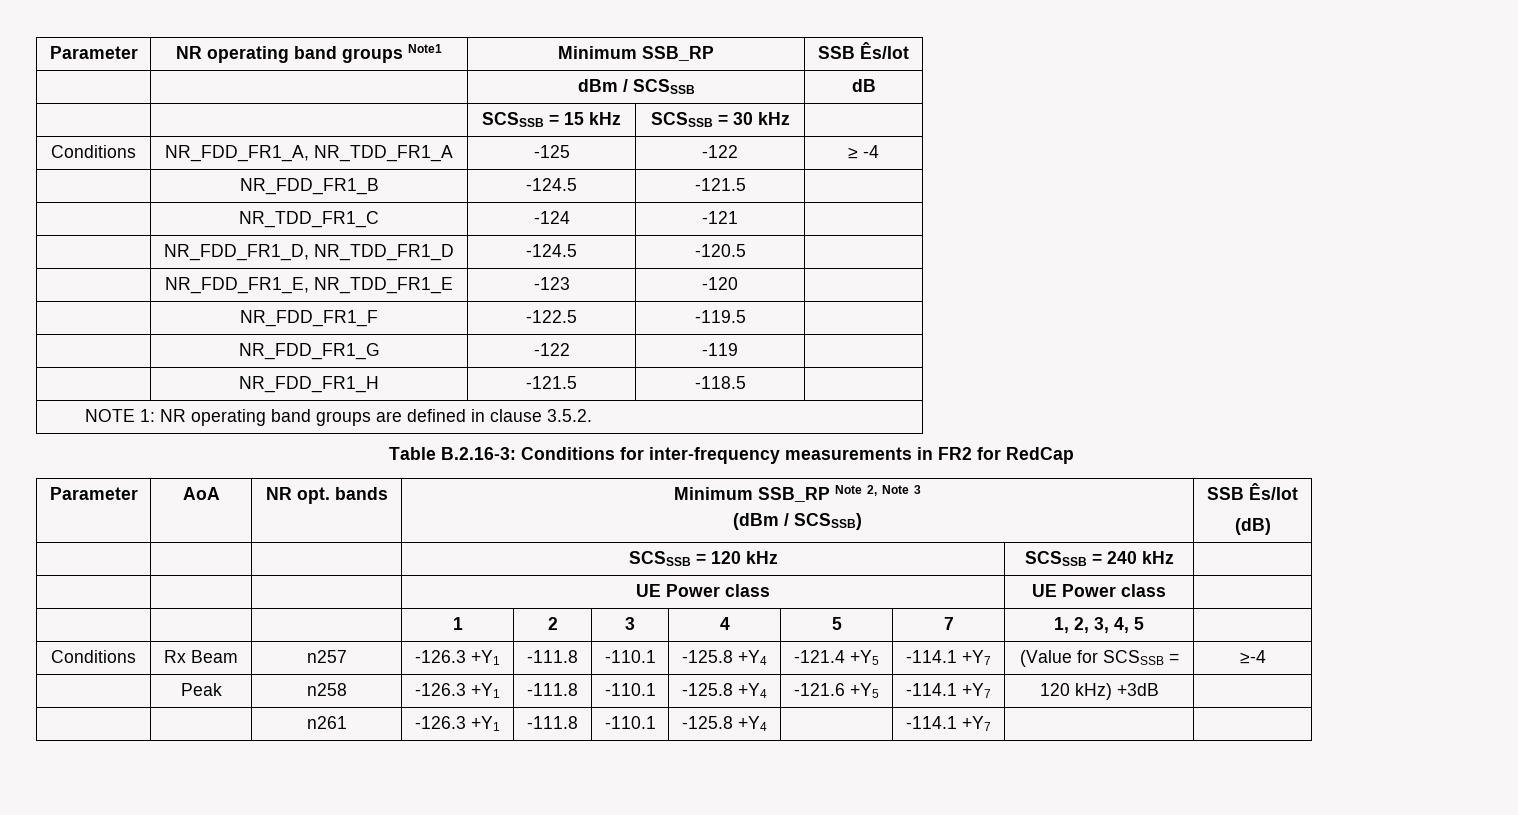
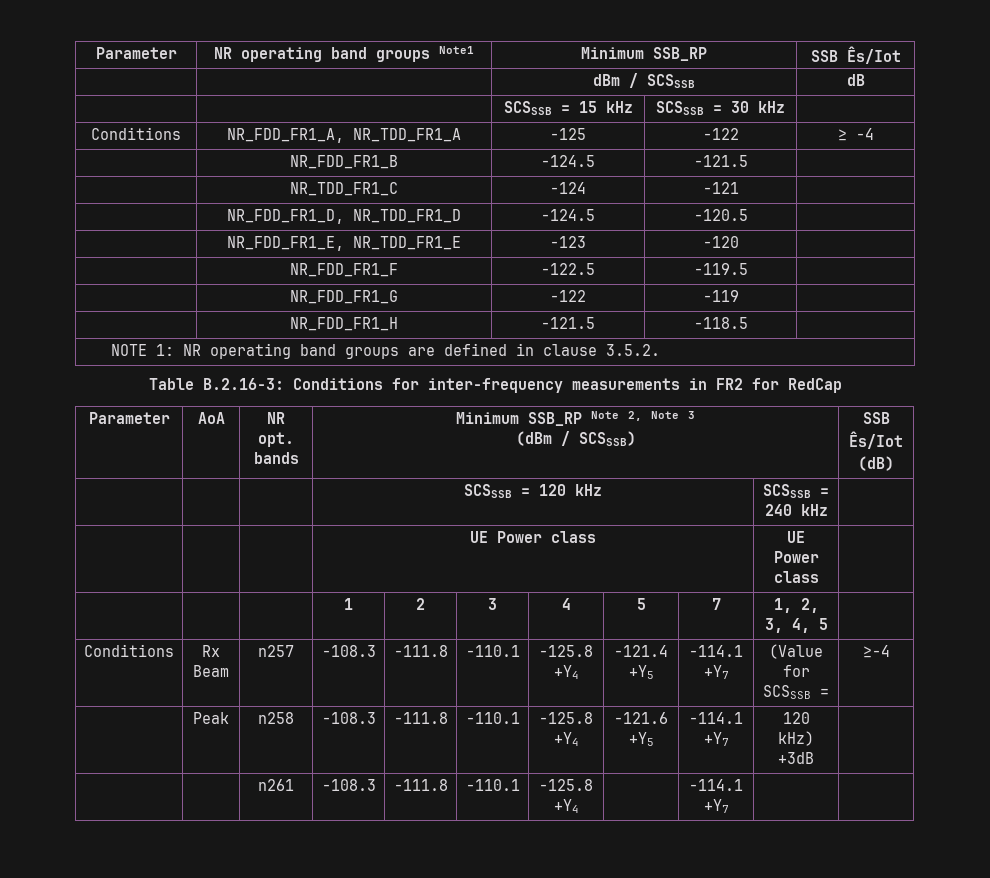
- Conditions | Rx Beam | n257 | -126.3 +Y1 | -111.8 | -110.1 | -125.8 +Y4 | -121.4 +Y5 | -114.1 +Y7 | (Value for SCSSSB = | ≥-4
+ Conditions | Rx Beam | n257 | -108.3 | -111.8 | -110.1 | -125.8 +Y4 | -121.4 +Y5 | -114.1 +Y7 | (Value for SCSSSB = | ≥-4
- | Peak | n258 | -126.3 +Y1 | -111.8 | -110.1 | -125.8 +Y4 | -121.6 +Y5 | -114.1 +Y7 | 120 kHz) +3dB |
+ | Peak | n258 | -108.3 | -111.8 | -110.1 | -125.8 +Y4 | -121.6 +Y5 | -114.1 +Y7 | 120 kHz) +3dB |
- | | n261 | -126.3 +Y1 | -111.8 | -110.1 | -125.8 +Y4 | | -114.1 +Y7 | |
+ | | n261 | -108.3 | -111.8 | -110.1 | -125.8 +Y4 | | -114.1 +Y7 | |

